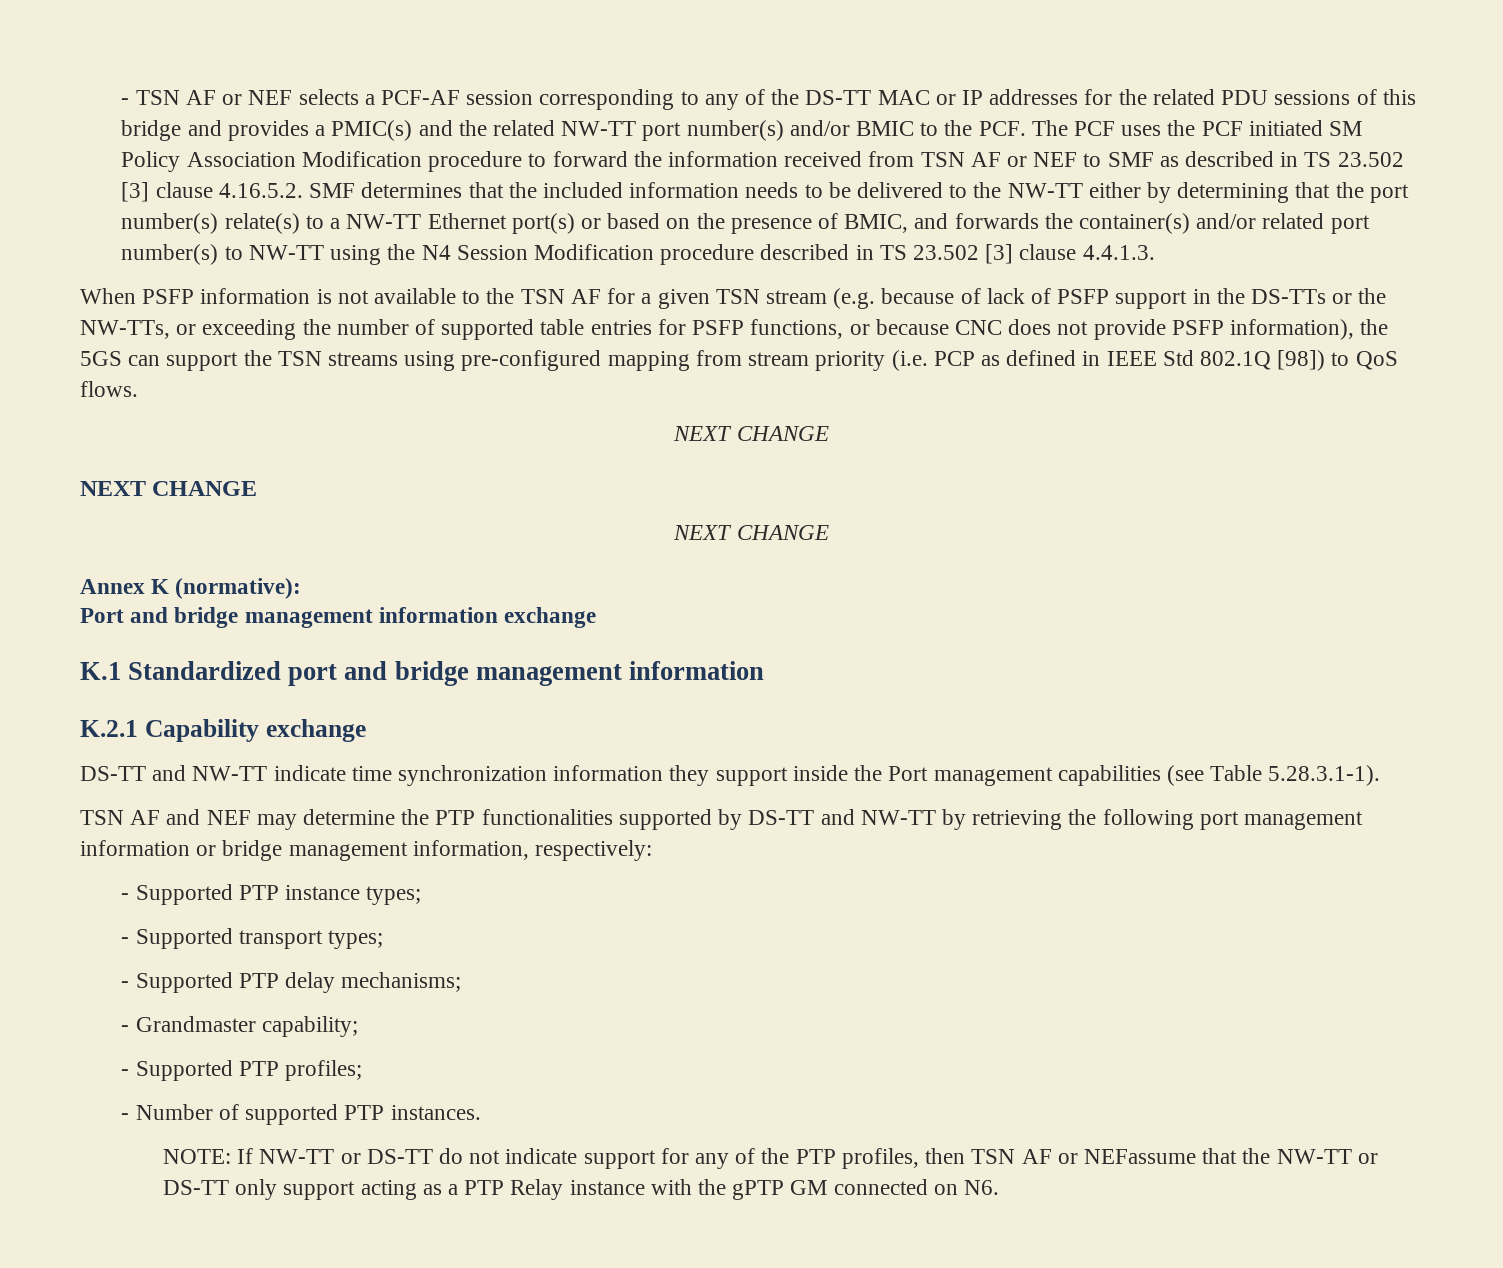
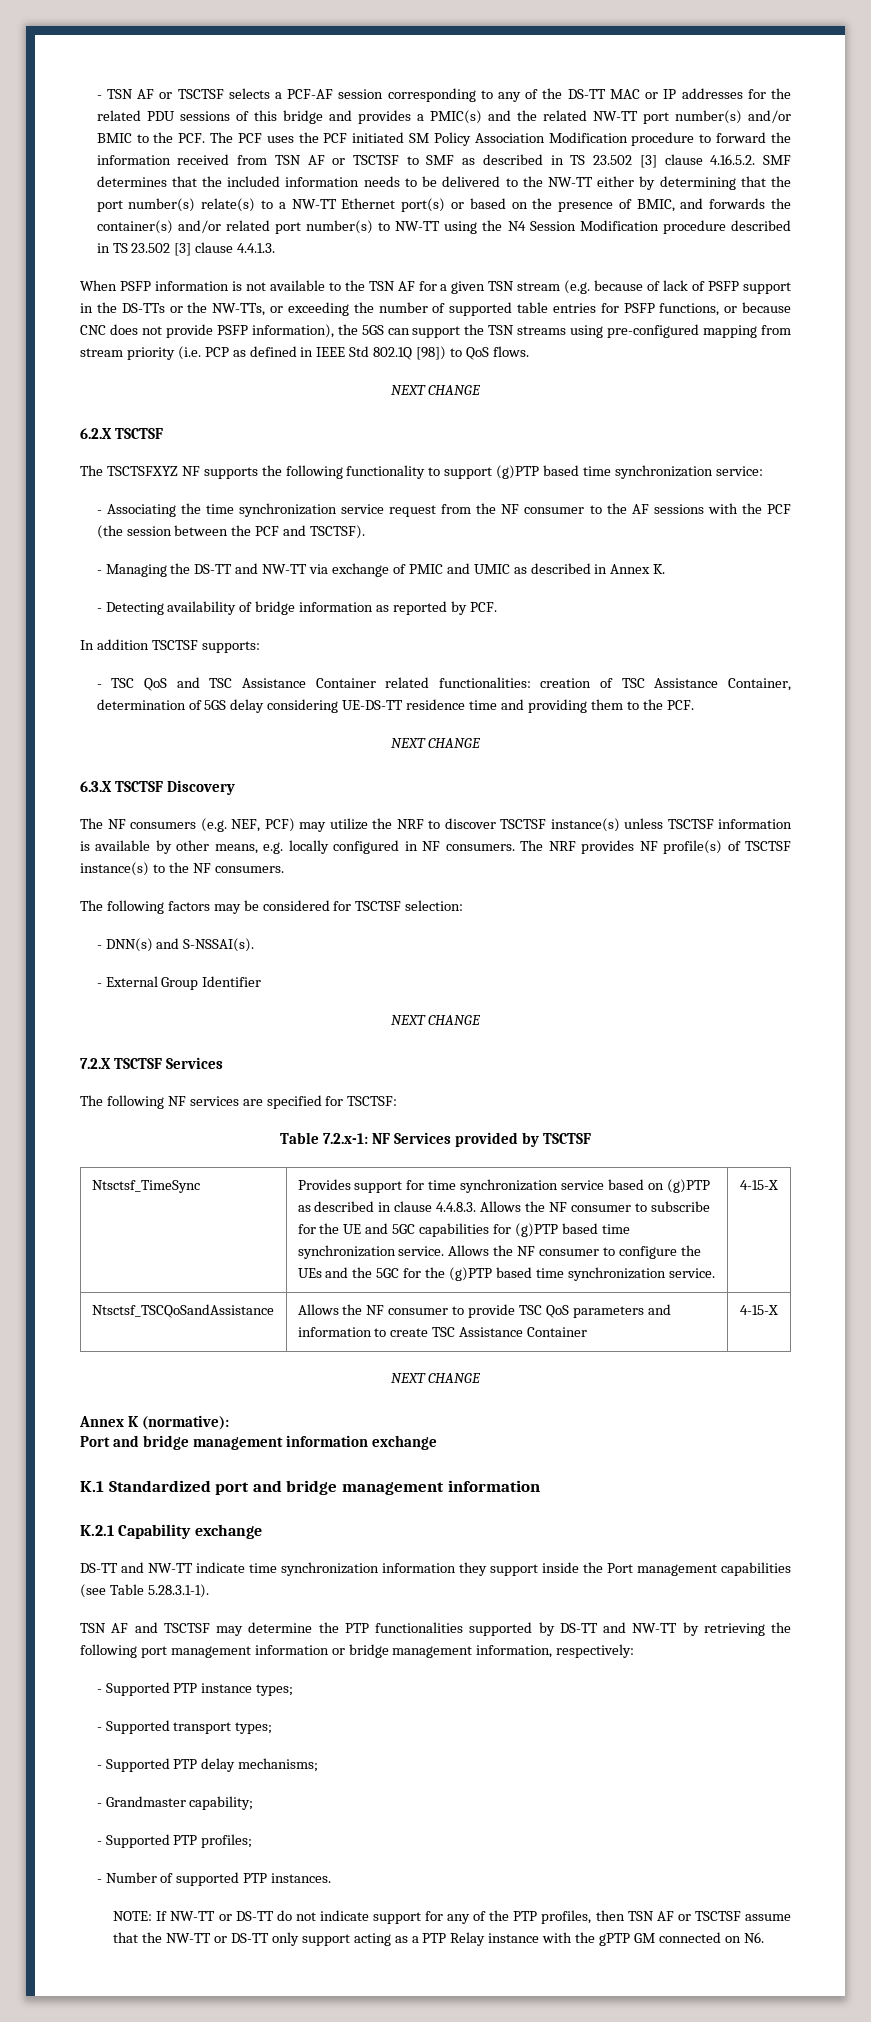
- - TSN AF or NEF selects a PCF-AF session corresponding to any of the DS-TT MAC or IP addresses for the related PDU sessions of this bridge and provides a PMIC(s) and the related NW-TT port number(s) and/or BMIC to the PCF. The PCF uses the PCF initiated SM Policy Association Modification procedure to forward the information received from TSN AF or NEF to SMF as described in TS 23.502 [3] clause 4.16.5.2. SMF determines that the included information needs to be delivered to the NW-TT either by determining that the port number(s) relate(s) to a NW-TT Ethernet port(s) or based on the presence of BMIC, and forwards the container(s) and/or related port number(s) to NW-TT using the N4 Session Modification procedure described in TS 23.502 [3] clause 4.4.1.3.
+ - TSN AF or TSCTSF selects a PCF-AF session corresponding to any of the DS-TT MAC or IP addresses for the related PDU sessions of this bridge and provides a PMIC(s) and the related NW-TT port number(s) and/or BMIC to the PCF. The PCF uses the PCF initiated SM Policy Association Modification procedure to forward the information received from TSN AF or TSCTSF to SMF as described in TS 23.502 [3] clause 4.16.5.2. SMF determines that the included information needs to be delivered to the NW-TT either by determining that the port number(s) relate(s) to a NW-TT Ethernet port(s) or based on the presence of BMIC, and forwards the container(s) and/or related port number(s) to NW-TT using the N4 Session Modification procedure described in TS 23.502 [3] clause 4.4.1.3.
  When PSFP information is not available to the TSN AF for a given TSN stream (e.g. because of lack of PSFP support in the DS-TTs or the NW-TTs, or exceeding the number of supported table entries for PSFP functions, or because CNC does not provide PSFP information), the 5GS can support the TSN streams using pre-configured mapping from stream priority (i.e. PCP as defined in IEEE Std 802.1Q [98]) to QoS flows.
  NEXT CHANGE
+ 6.2.X TSCTSF
+ The TSCTSFXYZ NF supports the following functionality to support (g)PTP based time synchronization service:
+ - Associating the time synchronization service request from the NF consumer to the AF sessions with the PCF (the session between the PCF and TSCTSF).
+ - Managing the DS-TT and NW-TT via exchange of PMIC and UMIC as described in Annex K.
+ - Detecting availability of bridge information as reported by PCF.
+ In addition TSCTSF supports:
+ - TSC QoS and TSC Assistance Container related functionalities: creation of TSC Assistance Container, determination of 5GS delay considering UE-DS-TT residence time and providing them to the PCF.
  NEXT CHANGE
+ 6.3.X TSCTSF Discovery
+ The NF consumers (e.g. NEF, PCF) may utilize the NRF to discover TSCTSF instance(s) unless TSCTSF information is available by other means, e.g. locally configured in NF consumers. The NRF provides NF profile(s) of TSCTSF instance(s) to the NF consumers.
+ The following factors may be considered for TSCTSF selection:
+ - DNN(s) and S-NSSAI(s).
+ - External Group Identifier
+ NEXT CHANGE
+ 7.2.X TSCTSF Services
+ The following NF services are specified for TSCTSF:
+ Table 7.2.x-1: NF Services provided by TSCTSF
+ Ntsctsf_TimeSync | Provides support for time synchronization service based on (g)PTP as described in clause 4.4.8.3. Allows the NF consumer to subscribe for the UE and 5GC capabilities for (g)PTP based time synchronization service. Allows the NF consumer to configure the UEs and the 5GC for the (g)PTP based time synchronization service. | 4-15-X
+ Ntsctsf_TSCQoSandAssistance | Allows the NF consumer to provide TSC QoS parameters and information to create TSC Assistance Container | 4-15-X
- TSN AF and NEF may determine the PTP functionalities supported by DS-TT and NW-TT by retrieving the following port management information or bridge management information, respectively:
+ TSN AF and TSCTSF may determine the PTP functionalities supported by DS-TT and NW-TT by retrieving the following port management information or bridge management information, respectively:
- NOTE: If NW-TT or DS-TT do not indicate support for any of the PTP profiles, then TSN AF or NEFassume that the NW-TT or DS-TT only support acting as a PTP Relay instance with the gPTP GM connected on N6.
+ NOTE: If NW-TT or DS-TT do not indicate support for any of the PTP profiles, then TSN AF or TSCTSF assume that the NW-TT or DS-TT only support acting as a PTP Relay instance with the gPTP GM connected on N6.

